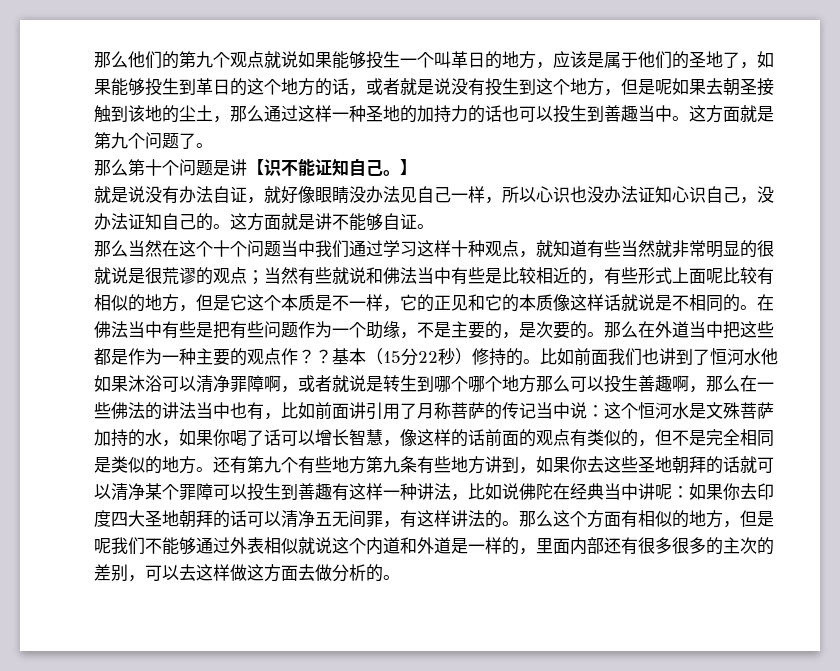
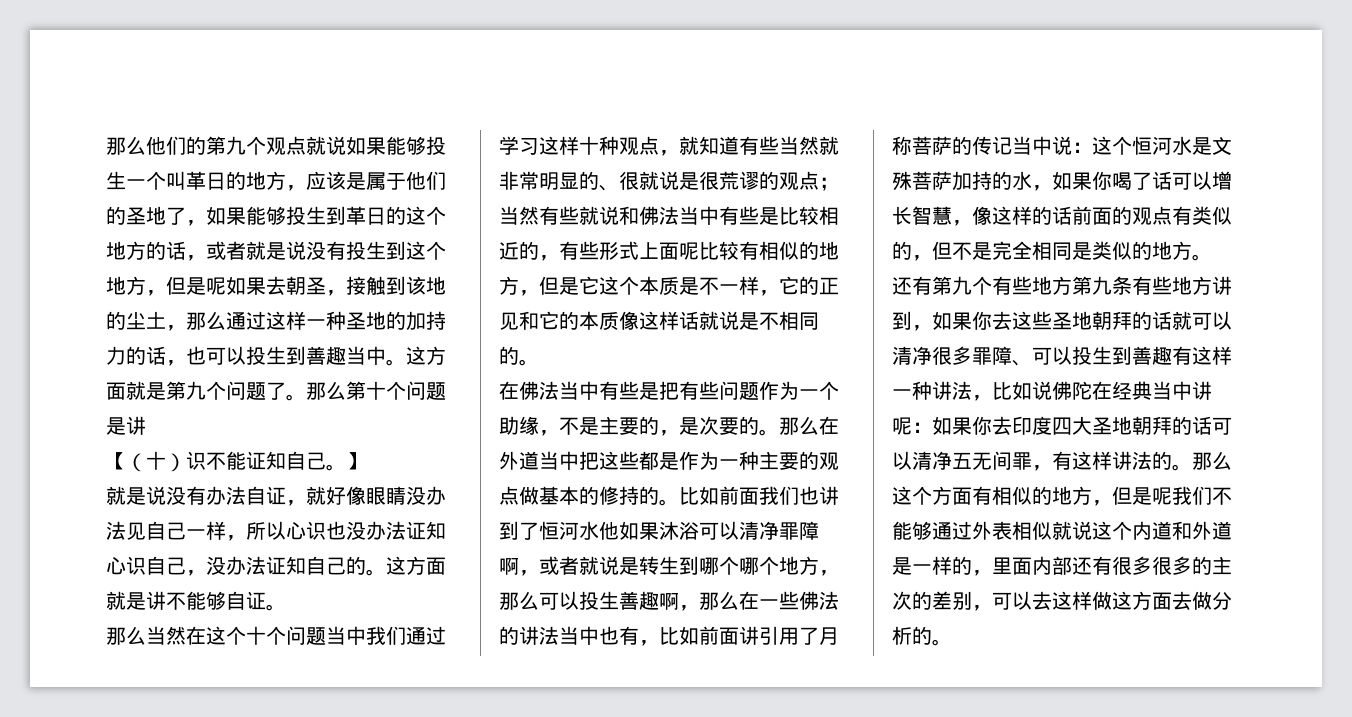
- 那么他们的第九个观点就说如果能够投生一个叫革日的地方，应该是属于他们的圣地了，如果能够投生到革日的这个地方的话，或者就是说没有投生到这个地方，但是呢如果去朝圣接触到该地的尘土，那么通过这样一种圣地的加持力的话也可以投生到善趣当中。
+ 那么他们的第九个观点就说如果能够投生一个叫革日的地方，应该是属于他们的圣地了，如果能够投生到革日的这个地方的话，或者就是说没有投生到这个地方，但是呢如果去朝圣，接触到该地的尘土，那么通过这样一种圣地的加持力的话，也可以投生到善趣当中。
- 这方面就是第九个问题了。
- 那么第十个问题是讲【识不能证知自己。
+ 这方面就是第九个问题了。那么第十个问题是讲
+ 【（十）识不能证知自己。
- 那么当然在这个十个问题当中我们通过学习这样十种观点，就知道有些当然就非常明显的很就说是很荒谬的观点；
+ 那么当然在这个十个问题当中我们通过学习这样十种观点，就知道有些当然就非常明显的、很就说是很荒谬的观点；
- 当然有些就说和佛法当中有些是比较相近的，有些形式上面呢比较有相似的地方，但是它这个本质是不一样，它的正见和它的本质像这样话就说是不相同的。在佛法当中有些是把有些问题作为一个助缘，不是主要的，是次要的。
+ 当然有些就说和佛法当中有些是比较相近的，有些形式上面呢比较有相似的地方，但是它这个本质是不一样，它的正见和它的本质像这样话就说是不相同的。
+ 在佛法当中有些是把有些问题作为一个助缘，不是主要的，是次要的。
- 那么在外道当中把这些都是作为一种主要的观点作？？基本（15分22秒）修持的。
+ 那么在外道当中把这些都是作为一种主要的观点做基本的修持的。
- 比如前面我们也讲到了恒河水他如果沐浴可以清净罪障啊，或者就说是转生到哪个哪个地方那么可以投生善趣啊，那么在一些佛法的讲法当中也有，比如前面讲引用了月称菩萨的传记当中说：
+ 比如前面我们也讲到了恒河水他如果沐浴可以清净罪障啊，或者就说是转生到哪个哪个地方，那么可以投生善趣啊，那么在一些佛法的讲法当中也有，比如前面讲引用了月称菩萨的传记当中说：
- 这个恒河水是文殊菩萨加持的水，如果你喝了话可以增长智慧，像这样的话前面的观点有类似的，但不是完全相同是类似的地方。还有第九个有些地方第九条有些地方讲到，如果你去这些圣地朝拜的话就可以清净某个罪障可以投生到善趣有这样一种讲法，比如说佛陀在经典当中讲呢：
+ 这个恒河水是文殊菩萨加持的水，如果你喝了话可以增长智慧，像这样的话前面的观点有类似的，但不是完全相同是类似的地方。
+ 还有第九个有些地方第九条有些地方讲到，如果你去这些圣地朝拜的话就可以清净很多罪障、可以投生到善趣有这样一种讲法，比如说佛陀在经典当中讲呢：

